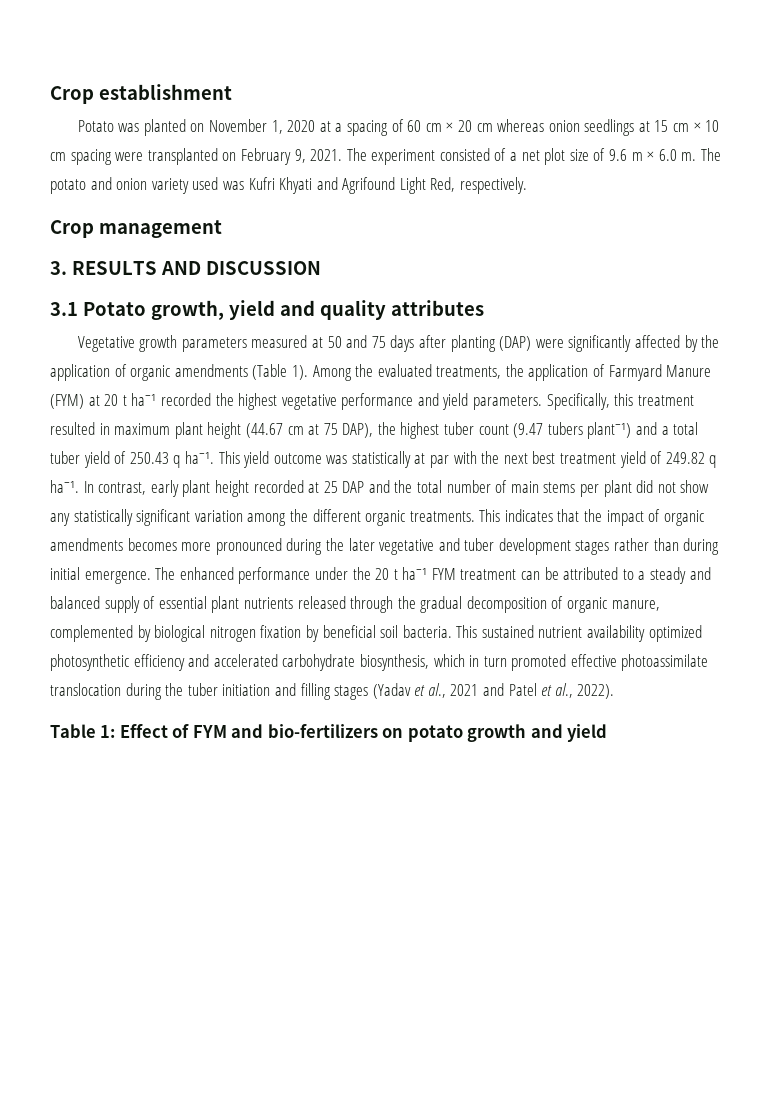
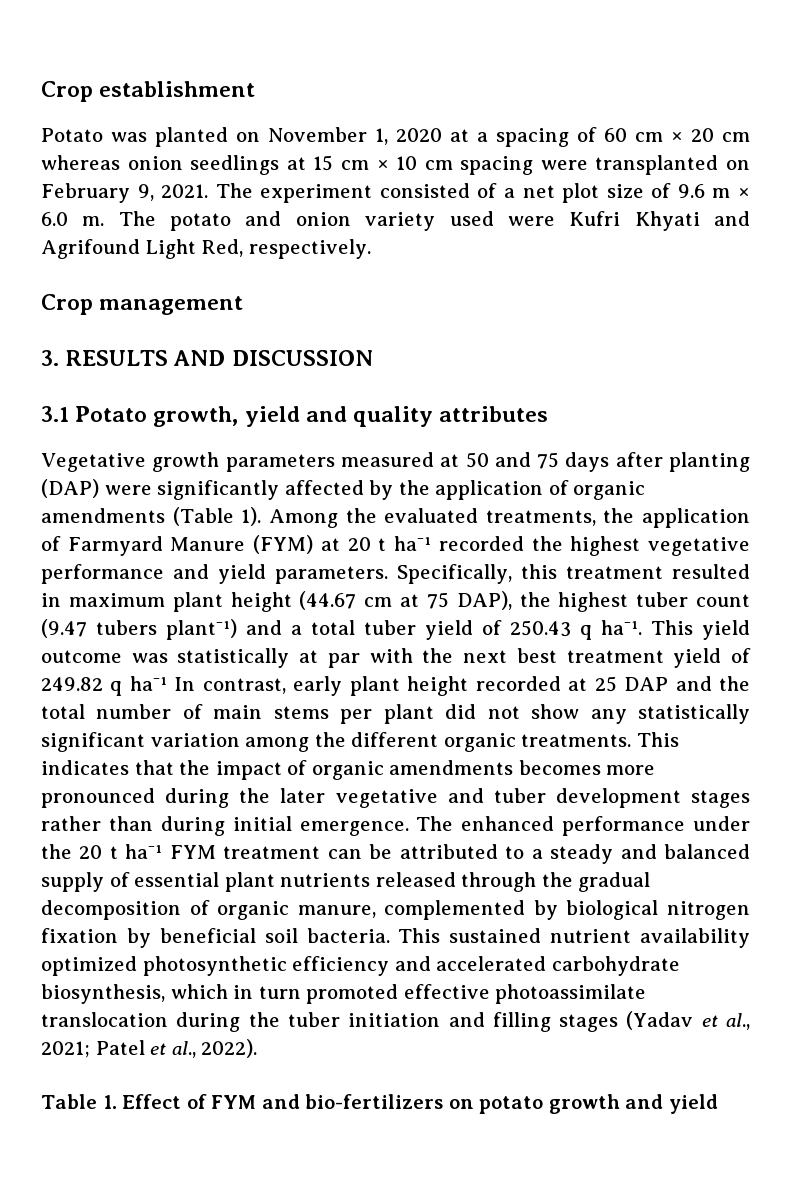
- The potato and onion variety used was Kufri Khyati and Agrifound Light Red, respectively.
+ The potato and onion variety used were Kufri Khyati and Agrifound Light Red, respectively.
- This yield outcome was statistically at par with the next best treatment yield of 249.82 q ha⁻¹. In contrast, early plant height recorded at 25 DAP and the total number of main stems per plant did not show any statistically significant variation among the different organic treatments.
+ This yield outcome was statistically at par with the next best treatment yield of 249.82 q ha⁻¹ In contrast, early plant height recorded at 25 DAP and the total number of main stems per plant did not show any statistically significant variation among the different organic treatments.
- This sustained nutrient availability optimized photosynthetic efficiency and accelerated carbohydrate biosynthesis, which in turn promoted effective photoassimilate translocation during the tuber initiation and filling stages (Yadav et al., 2021 and Patel et al., 2022).
+ This sustained nutrient availability optimized photosynthetic efficiency and accelerated carbohydrate biosynthesis, which in turn promoted effective photoassimilate translocation during the tuber initiation and filling stages (Yadav et al., 2021; Patel et al., 2022).
- Table 1: Effect of FYM and bio-fertilizers on potato growth and yield
+ Table 1. Effect of FYM and bio-fertilizers on potato growth and yield

